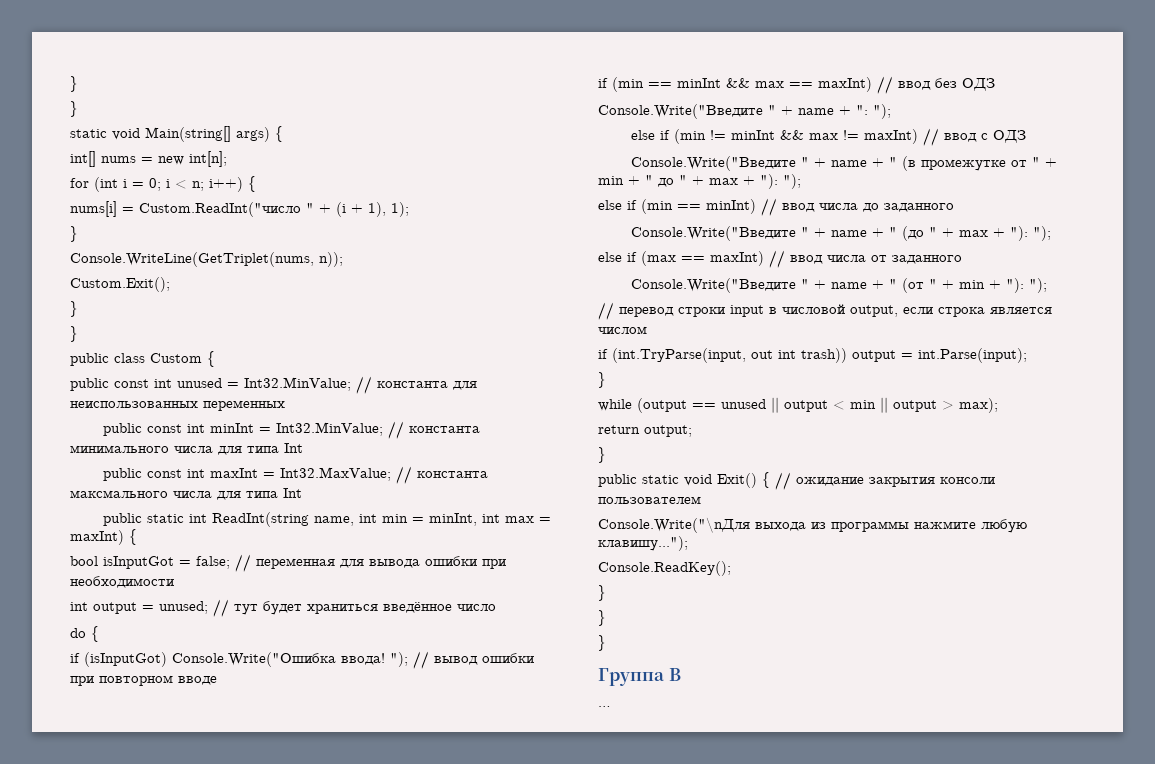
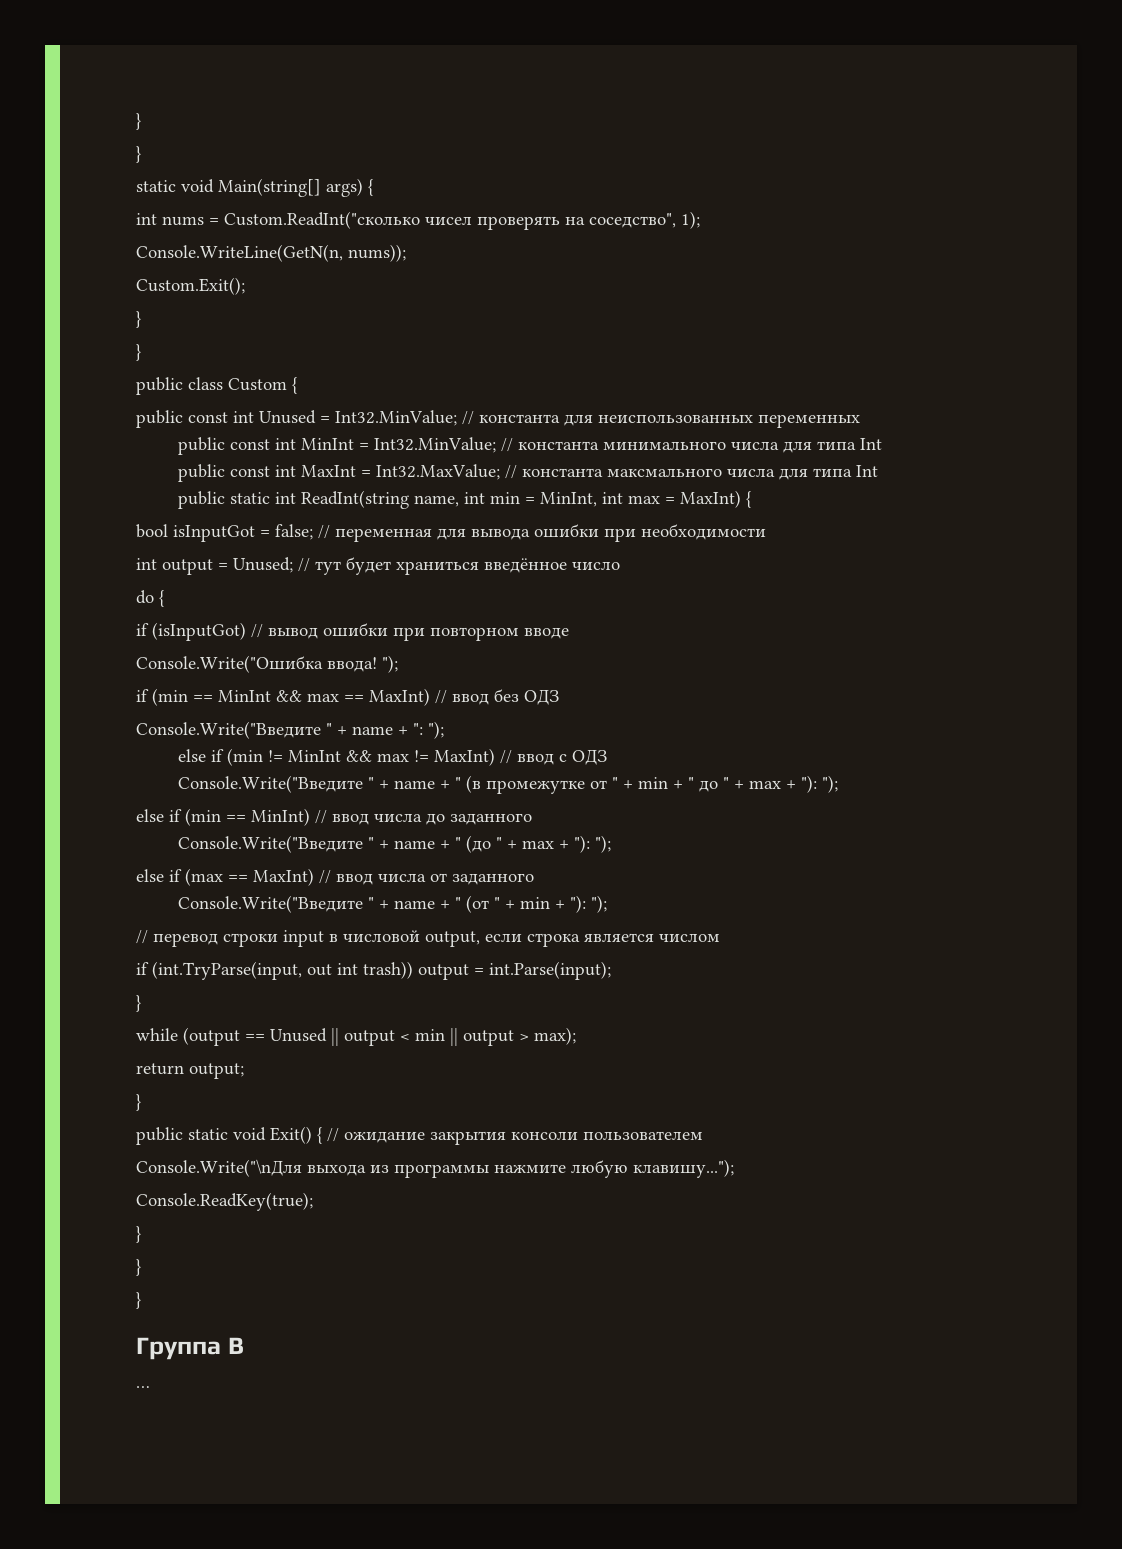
- int[] nums = new int[n];
- for (int i = 0; i < n; i++) {
- nums[i] = Custom.ReadInt("число " + (i + 1), 1);
- }
- Console.WriteLine(GetTriplet(nums, n));
+ int nums = Custom.ReadInt("сколько чисел проверять на соседство", 1);
+ Console.WriteLine(GetN(n, nums));
- public const int unused = Int32.MinValue; // константа для неиспользованных переменных
+ public const int Unused = Int32.MinValue; // константа для неиспользованных переменных
- public const int minInt = Int32.MinValue; // константа минимального числа для типа Int
+ public const int MinInt = Int32.MinValue; // константа минимального числа для типа Int
- public const int maxInt = Int32.MaxValue; // константа максмального числа для типа Int
+ public const int MaxInt = Int32.MaxValue; // константа максмального числа для типа Int
- public static int ReadInt(string name, int min = minInt, int max = maxInt) {
+ public static int ReadInt(string name, int min = MinInt, int max = MaxInt) {
- int output = unused; // тут будет храниться введённое число
+ int output = Unused; // тут будет храниться введённое число
- if (isInputGot) Console.Write("Ошибка ввода! "); // вывод ошибки при повторном вводе
+ if (isInputGot) // вывод ошибки при повторном вводе
- if (min == minInt && max == maxInt) // ввод без ОДЗ
+ Console.Write("Ошибка ввода! ");
+ if (min == MinInt && max == MaxInt) // ввод без ОДЗ
- else if (min != minInt && max != maxInt) // ввод с ОДЗ
+ else if (min != MinInt && max != MaxInt) // ввод с ОДЗ
- else if (min == minInt) // ввод числа до заданного
+ else if (min == MinInt) // ввод числа до заданного
- else if (max == maxInt) // ввод числа от заданного
+ else if (max == MaxInt) // ввод числа от заданного
- while (output == unused || output < min || output > max);
+ while (output == Unused || output < min || output > max);
- Console.ReadKey();
+ Console.ReadKey(true);

